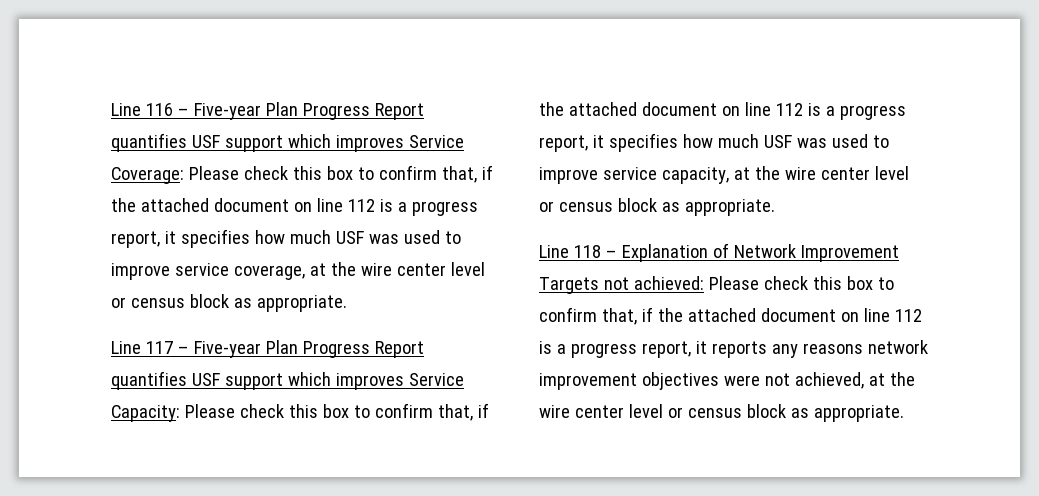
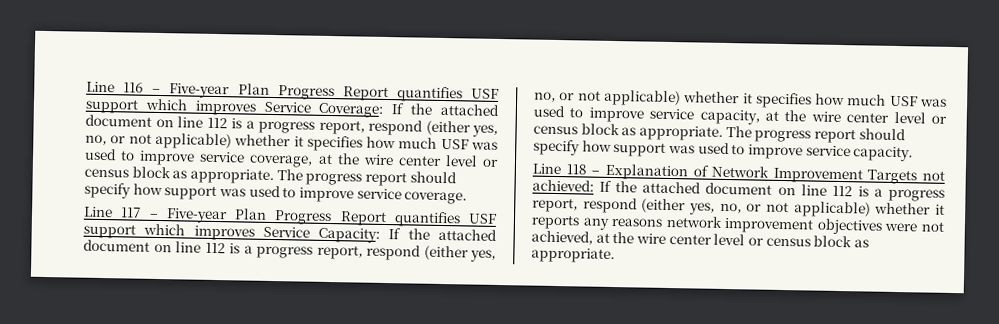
- Line 116 – Five-year Plan Progress Report quantifies USF support which improves Service Coverage: Please check this box to confirm that, if the attached document on line 112 is a progress report, it specifies how much USF was used to improve service coverage, at the wire center level or census block as appropriate.
+ Line 116 – Five-year Plan Progress Report quantifies USF support which improves Service Coverage: If the attached document on line 112 is a progress report, respond (either yes, no, or not applicable) whether it specifies how much USF was used to improve service coverage, at the wire center level or census block as appropriate. The progress report should specify how support was used to improve service coverage.
- Line 117 – Five-year Plan Progress Report quantifies USF support which improves Service Capacity: Please check this box to confirm that, if the attached document on line 112 is a progress report, it specifies how much USF was used to improve service capacity, at the wire center level or census block as appropriate.
+ Line 117 – Five-year Plan Progress Report quantifies USF support which improves Service Capacity: If the attached document on line 112 is a progress report, respond (either yes, no, or not applicable) whether it specifies how much USF was used to improve service capacity, at the wire center level or census block as appropriate. The progress report should specify how support was used to improve service capacity.
- Line 118 – Explanation of Network Improvement Targets not achieved: Please check this box to confirm that, if the attached document on line 112 is a progress report, it reports any reasons network improvement objectives were not achieved, at the wire center level or census block as appropriate.
+ Line 118 – Explanation of Network Improvement Targets not achieved: If the attached document on line 112 is a progress report, respond (either yes, no, or not applicable) whether it reports any reasons network improvement objectives were not achieved, at the wire center level or census block as appropriate.

